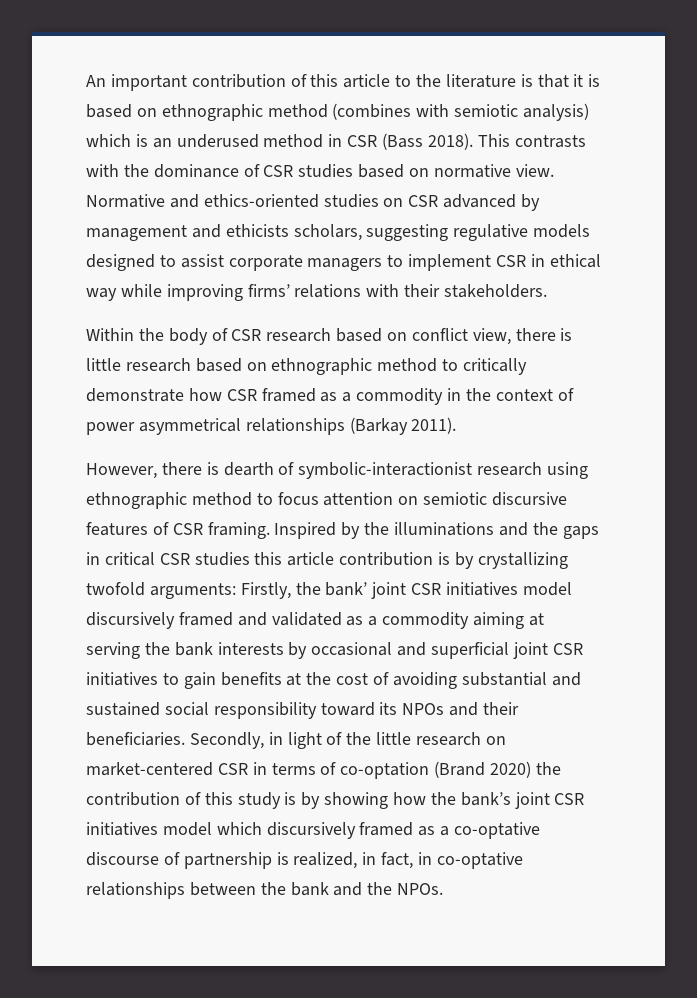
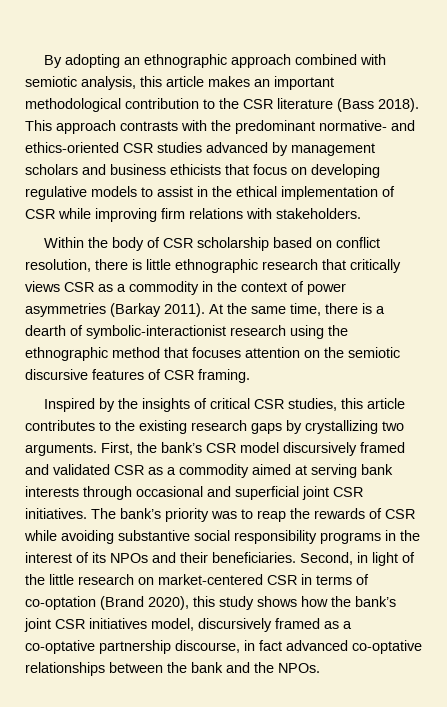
- An important contribution of this article to the literature is that it is based on ethnographic method (combines with semiotic analysis) which is an underused method in CSR (Bass 2018).
+ By adopting an ethnographic approach combined with semiotic analysis, this article makes an important methodological contribution to the CSR literature (Bass 2018).
- This contrasts with the dominance of CSR studies based on normative view. Normative and ethics-oriented studies on CSR advanced by management and ethicists scholars, suggesting regulative models designed to assist corporate managers to implement CSR in ethical way while improving firms’ relations with their stakeholders.
+ This approach contrasts with the predominant normative- and ethics-oriented CSR studies advanced by management scholars and business ethicists that focus on developing regulative models to assist in the ethical implementation of CSR while improving firm relations with stakeholders.
- Within the body of CSR research based on conflict view, there is little research based on ethnographic method to critically demonstrate how CSR framed as a commodity in the context of power asymmetrical relationships (Barkay 2011).
- However, there is dearth of symbolic-interactionist research using ethnographic method to focus attention on semiotic discursive features of CSR framing. Inspired by the illuminations and the gaps in critical CSR studies this article contribution is by crystallizing twofold arguments: Firstly, the bank’ joint CSR initiatives model discursively framed and validated as a commodity aiming at serving the bank interests by occasional and superficial joint CSR initiatives to gain benefits at the cost of avoiding substantial and sustained social responsibility toward its NPOs and their beneficiaries.
+ Within the body of CSR scholarship based on conflict resolution, there is little ethnographic research that critically views CSR as a commodity in the context of power asymmetries (Barkay 2011). At the same time, there is a dearth of symbolic-interactionist research using the ethnographic method that focuses attention on the semiotic discursive features of CSR framing.
+ Inspired by the insights of critical CSR studies, this article contributes to the existing research gaps by crystallizing two arguments. First, the bank’s CSR model discursively framed and validated CSR as a commodity aimed at serving bank interests through occasional and superficial joint CSR initiatives. The bank’s priority was to reap the rewards of CSR while avoiding substantive social responsibility programs in the interest of its NPOs and their beneficiaries.
- Secondly, in light of the little research on market-centered CSR in terms of co-optation (Brand 2020) the contribution of this study is by showing how the bank’s joint CSR initiatives model which discursively framed as a co-optative discourse of partnership is realized, in fact, in co-optative relationships between the bank and the NPOs.
+ Second, in light of the little research on market-centered CSR in terms of co-optation (Brand 2020), this study shows how the bank’s joint CSR initiatives model, discursively framed as a co-optative partnership discourse, in fact advanced co-optative relationships between the bank and the NPOs.

